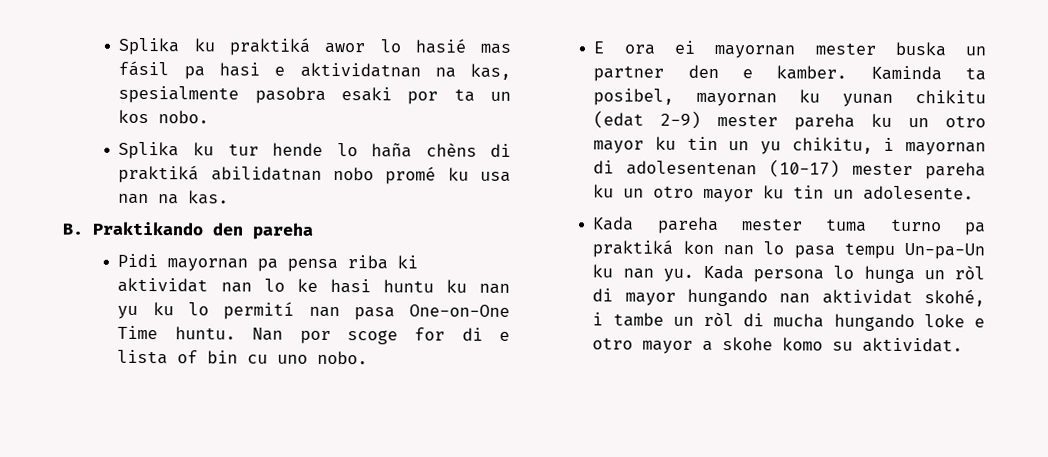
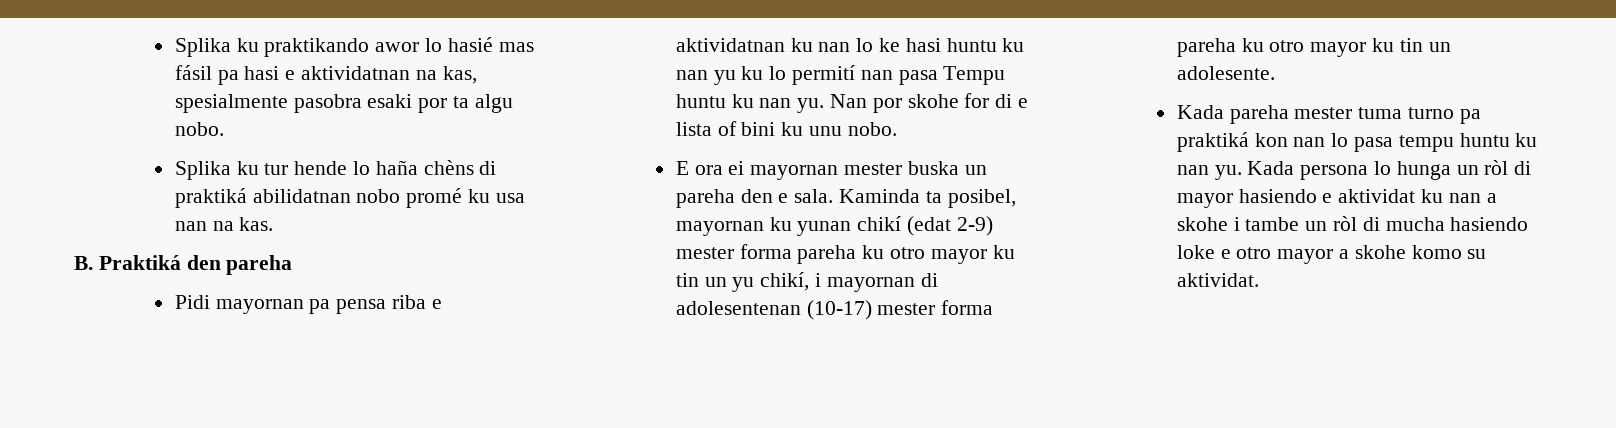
- Splika ku praktiká awor lo hasié mas fásil pa hasi e aktividatnan na kas, spesialmente pasobra esaki por ta un kos nobo.
+ Splika ku praktikando awor lo hasié mas fásil pa hasi e aktividatnan na kas, spesialmente pasobra esaki por ta algu nobo.
- B. Praktikando den pareha
+ B. Praktiká den pareha
- Pidi mayornan pa pensa riba ki aktividat nan lo ke hasi huntu ku nan yu ku lo permití nan pasa One-on-One Time huntu.
+ Pidi mayornan pa pensa riba e aktividatnan ku nan lo ke hasi huntu ku nan yu ku lo permití nan pasa Tempu huntu ku nan yu.
- Nan por scoge for di e lista of bin cu uno nobo.
+ Nan por skohe for di e lista of bini ku unu nobo.
- E ora ei mayornan mester buska un partner den e kamber.
+ E ora ei mayornan mester buska un pareha den e sala.
- Kaminda ta posibel, mayornan ku yunan chikitu (edat 2-9) mester pareha ku un otro mayor ku tin un yu chikitu, i mayornan di adolesentenan (10-17) mester pareha ku un otro mayor ku tin un adolesente.
+ Kaminda ta posibel, mayornan ku yunan chikí (edat 2-9) mester forma pareha ku otro mayor ku tin un yu chikí, i mayornan di adolesentenan (10-17) mester forma pareha ku otro mayor ku tin un adolesente.
- Kada pareha mester tuma turno pa praktiká kon nan lo pasa tempu Un-pa-Un ku nan yu.
+ Kada pareha mester tuma turno pa praktiká kon nan lo pasa tempu huntu ku nan yu.
- Kada persona lo hunga un ròl di mayor hungando nan aktividat skohé, i tambe un ròl di mucha hungando loke e otro mayor a skohe komo su aktividat.
+ Kada persona lo hunga un ròl di mayor hasiendo e aktividat ku nan a skohe i tambe un ròl di mucha hasiendo loke e otro mayor a skohe komo su aktividat.

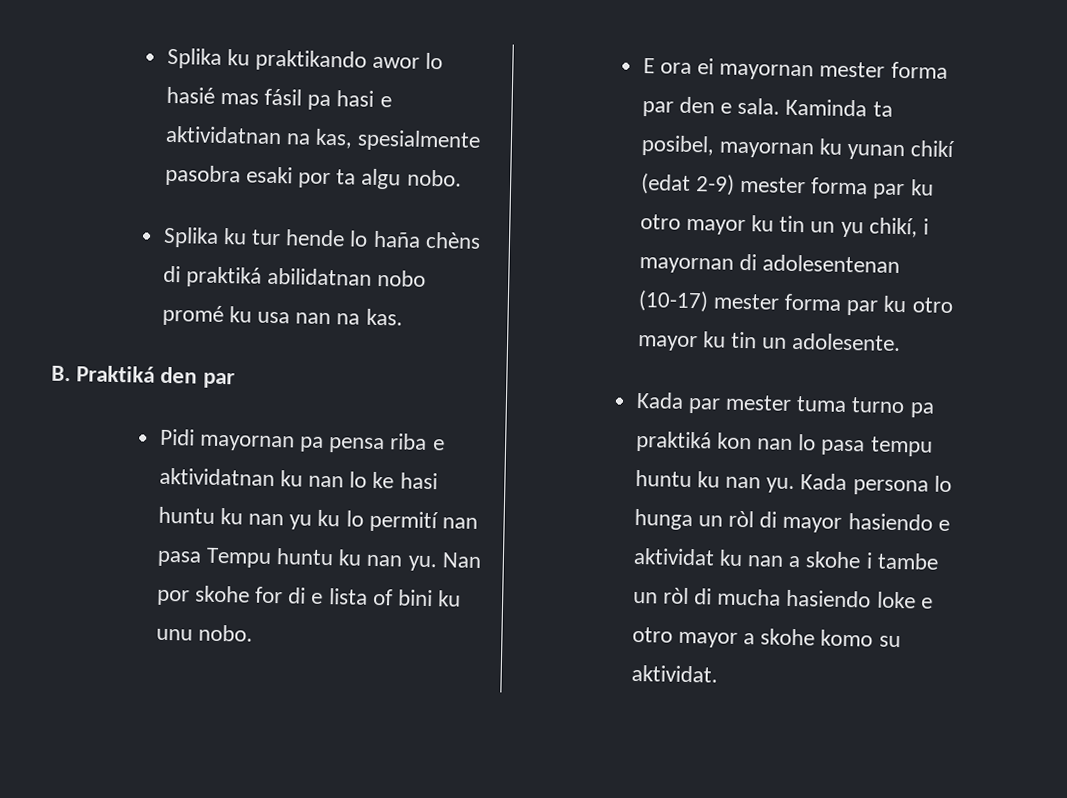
- B. Praktiká den pareha
+ B. Praktiká den par
- E ora ei mayornan mester buska un pareha den e sala.
+ E ora ei mayornan mester forma par den e sala.
- Kaminda ta posibel, mayornan ku yunan chikí (edat 2-9) mester forma pareha ku otro mayor ku tin un yu chikí, i mayornan di adolesentenan (10-17) mester forma pareha ku otro mayor ku tin un adolesente.
+ Kaminda ta posibel, mayornan ku yunan chikí (edat 2-9) mester forma par ku otro mayor ku tin un yu chikí, i mayornan di adolesentenan (10-17) mester forma par ku otro mayor ku tin un adolesente.
- Kada pareha mester tuma turno pa praktiká kon nan lo pasa tempu huntu ku nan yu.
+ Kada par mester tuma turno pa praktiká kon nan lo pasa tempu huntu ku nan yu.

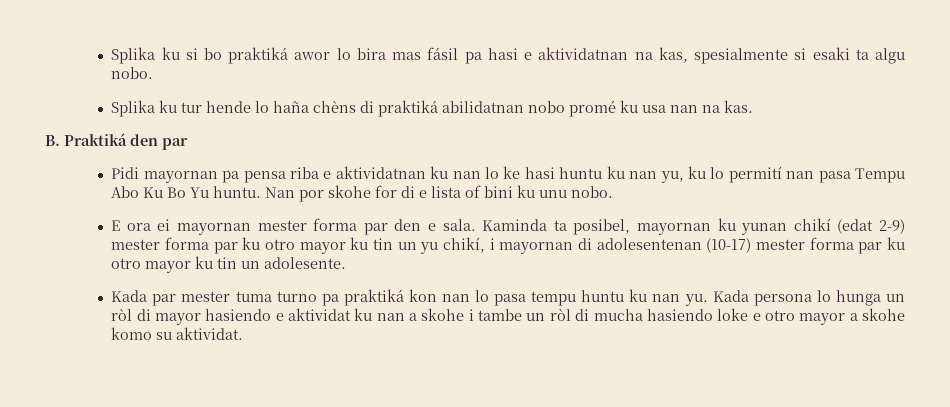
- Splika ku praktikando awor lo hasié mas fásil pa hasi e aktividatnan na kas, spesialmente pasobra esaki por ta algu nobo.
+ Splika ku si bo praktiká awor lo bira mas fásil pa hasi e aktividatnan na kas, spesialmente si esaki ta algu nobo.
- Pidi mayornan pa pensa riba e aktividatnan ku nan lo ke hasi huntu ku nan yu ku lo permití nan pasa Tempu huntu ku nan yu.
+ Pidi mayornan pa pensa riba e aktividatnan ku nan lo ke hasi huntu ku nan yu, ku lo permití nan pasa Tempu Abo Ku Bo Yu huntu.

